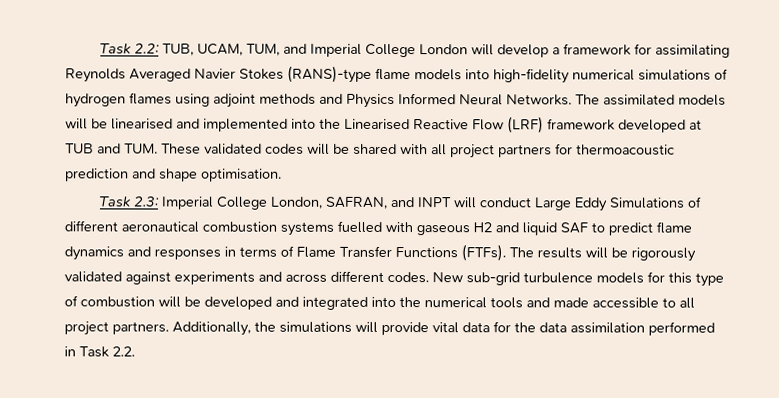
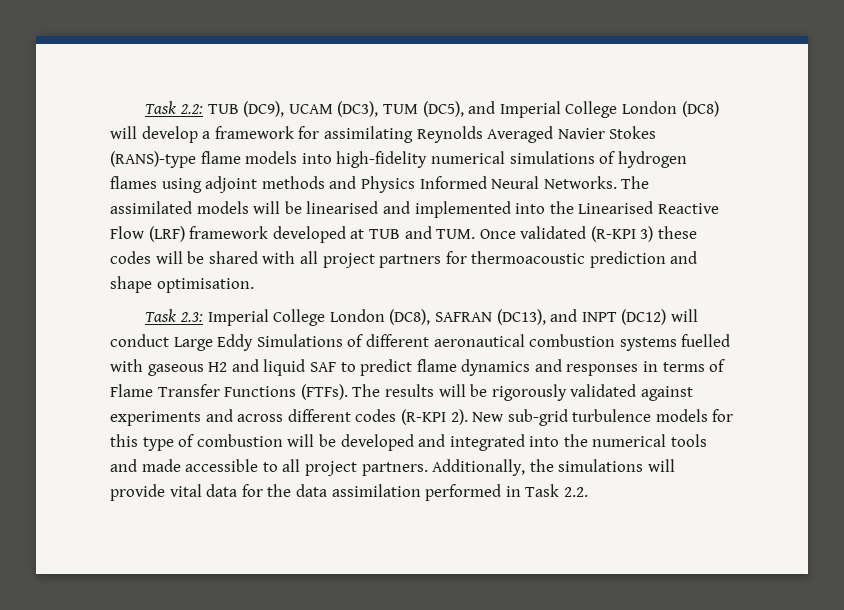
- Task 2.2: TUB, UCAM, TUM, and Imperial College London will develop a framework for assimilating Reynolds Averaged Navier Stokes (RANS)-type flame models into high-fidelity numerical simulations of hydrogen flames using adjoint methods and Physics Informed Neural Networks.
+ Task 2.2: TUB (DC9), UCAM (DC3), TUM (DC5), and Imperial College London (DC8) will develop a framework for assimilating Reynolds Averaged Navier Stokes (RANS)-type flame models into high-fidelity numerical simulations of hydrogen flames using adjoint methods and Physics Informed Neural Networks.
- The assimilated models will be linearised and implemented into the Linearised Reactive Flow (LRF) framework developed at TUB and TUM. These validated codes will be shared with all project partners for thermoacoustic prediction and shape optimisation.
+ The assimilated models will be linearised and implemented into the Linearised Reactive Flow (LRF) framework developed at TUB and TUM. Once validated (R-KPI 3) these codes will be shared with all project partners for thermoacoustic prediction and shape optimisation.
- Task 2.3: Imperial College London, SAFRAN, and INPT will conduct Large Eddy Simulations of different aeronautical combustion systems fuelled with gaseous H2 and liquid SAF to predict flame dynamics and responses in terms of Flame Transfer Functions (FTFs).
+ Task 2.3: Imperial College London (DC8), SAFRAN (DC13), and INPT (DC12) will conduct Large Eddy Simulations of different aeronautical combustion systems fuelled with gaseous H2 and liquid SAF to predict flame dynamics and responses in terms of Flame Transfer Functions (FTFs).
- The results will be rigorously validated against experiments and across different codes.
+ The results will be rigorously validated against experiments and across different codes (R-KPI 2).

